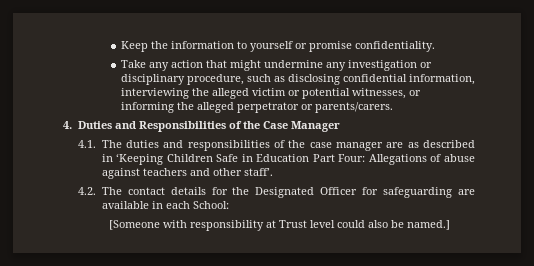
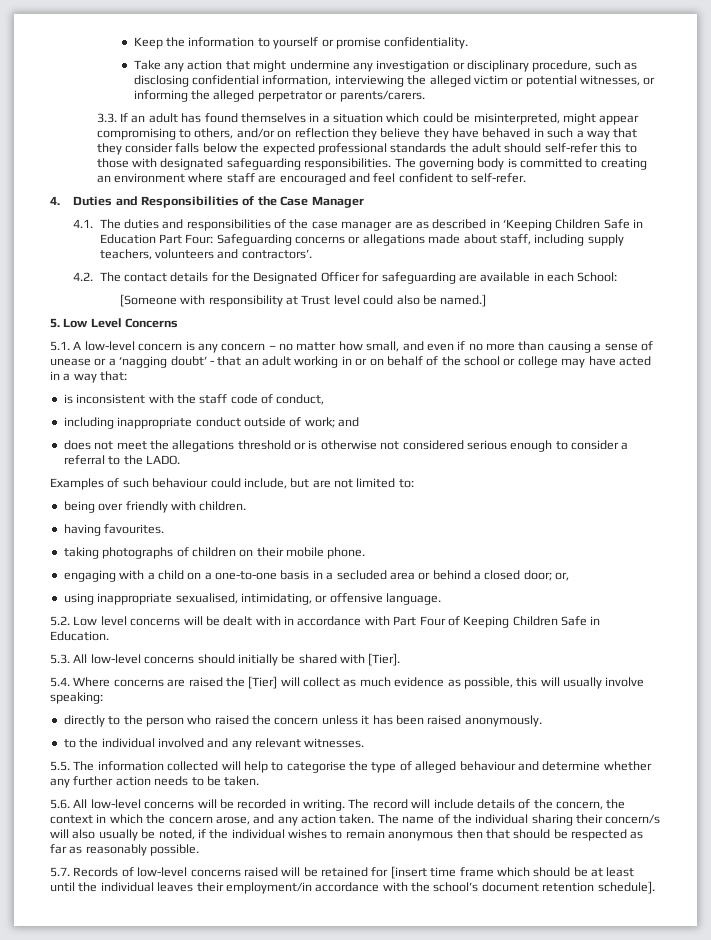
+ 3.3. If an adult has found themselves in a situation which could be misinterpreted, might appear compromising to others, and/or on reflection they believe they have behaved in such a way that they consider falls below the expected professional standards the adult should self-refer this to those with designated safeguarding responsibilities. The governing body is committed to creating an environment where staff are encouraged and feel confident to self-refer.
- 4.1. The duties and responsibilities of the case manager are as described in ‘Keeping Children Safe in Education Part Four: Allegations of abuse against teachers and other staff’.
+ 4.1. The duties and responsibilities of the case manager are as described in ‘Keeping Children Safe in Education Part Four: Safeguarding concerns or allegations made about staff, including supply teachers, volunteers and contractors’.
+ 5. Low Level Concerns
+ 5.1. A low-level concern is any concern – no matter how small, and even if no more than causing a sense of unease or a ‘nagging doubt’ - that an adult working in or on behalf of the school or college may have acted in a way that:
+ is inconsistent with the staff code of conduct,
+ including inappropriate conduct outside of work; and
+ does not meet the allegations threshold or is otherwise not considered serious enough to consider a referral to the LADO.
+ Examples of such behaviour could include, but are not limited to:
+ being over friendly with children.
+ having favourites.
+ taking photographs of children on their mobile phone.
+ engaging with a child on a one-to-one basis in a secluded area or behind a closed door; or,
+ using inappropriate sexualised, intimidating, or offensive language.
+ 5.2. Low level concerns will be dealt with in accordance with Part Four of Keeping Children Safe in Education.
+ 5.3. All low-level concerns should initially be shared with [Tier].
+ 5.4. Where concerns are raised the [Tier] will collect as much evidence as possible, this will usually involve speaking:
+ directly to the person who raised the concern unless it has been raised anonymously.
+ to the individual involved and any relevant witnesses.
+ 5.5. The information collected will help to categorise the type of alleged behaviour and determine whether any further action needs to be taken.
+ 5.6. All low-level concerns will be recorded in writing. The record will include details of the concern, the context in which the concern arose, and any action taken. The name of the individual sharing their concern/s will also usually be noted, if the individual wishes to remain anonymous then that should be respected as far as reasonably possible.
+ 5.7. Records of low-level concerns raised will be retained for [insert time frame which should be at least until the individual leaves their employment/in accordance with the school’s document retention schedule].

